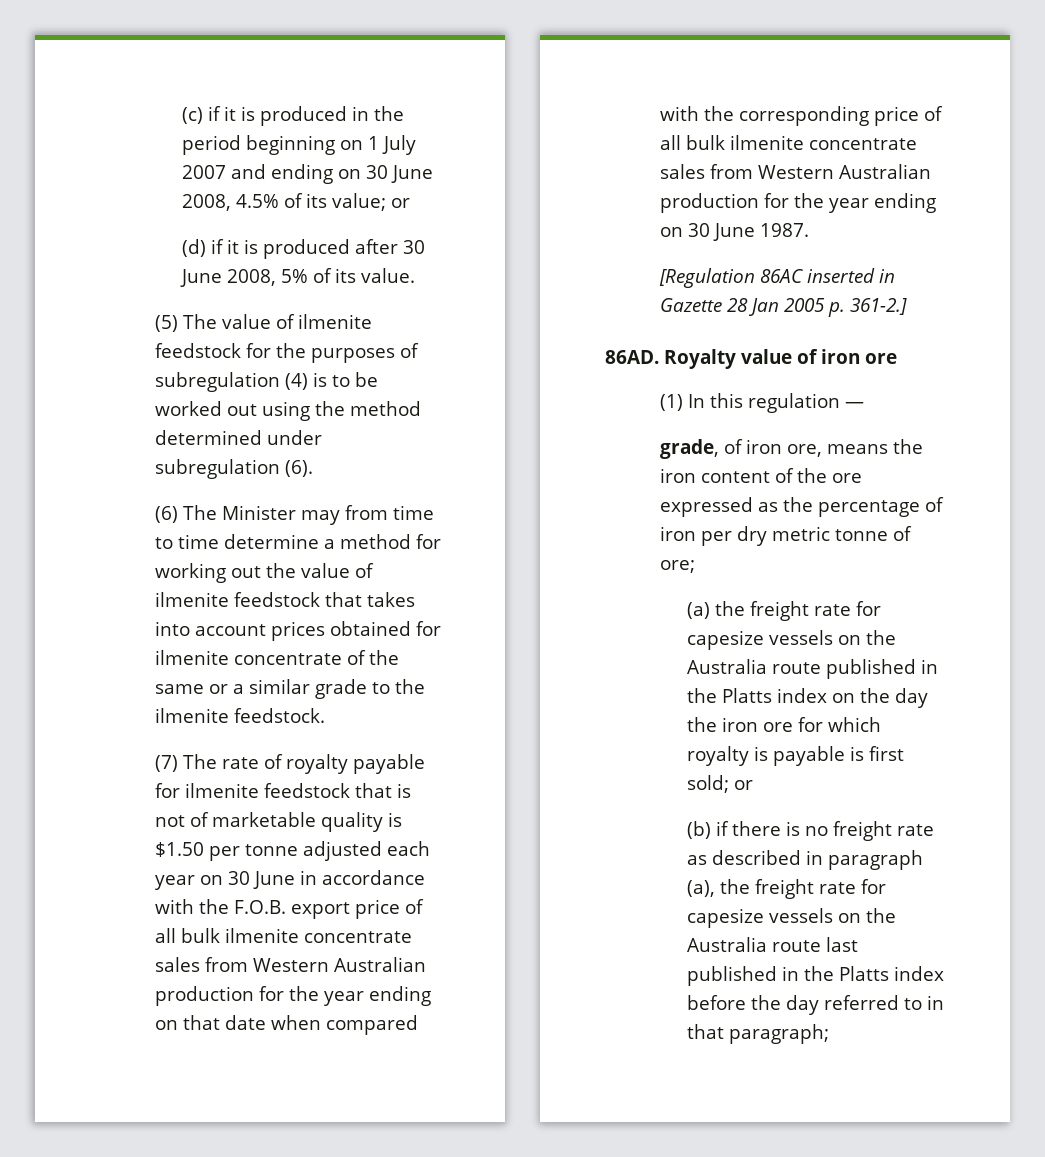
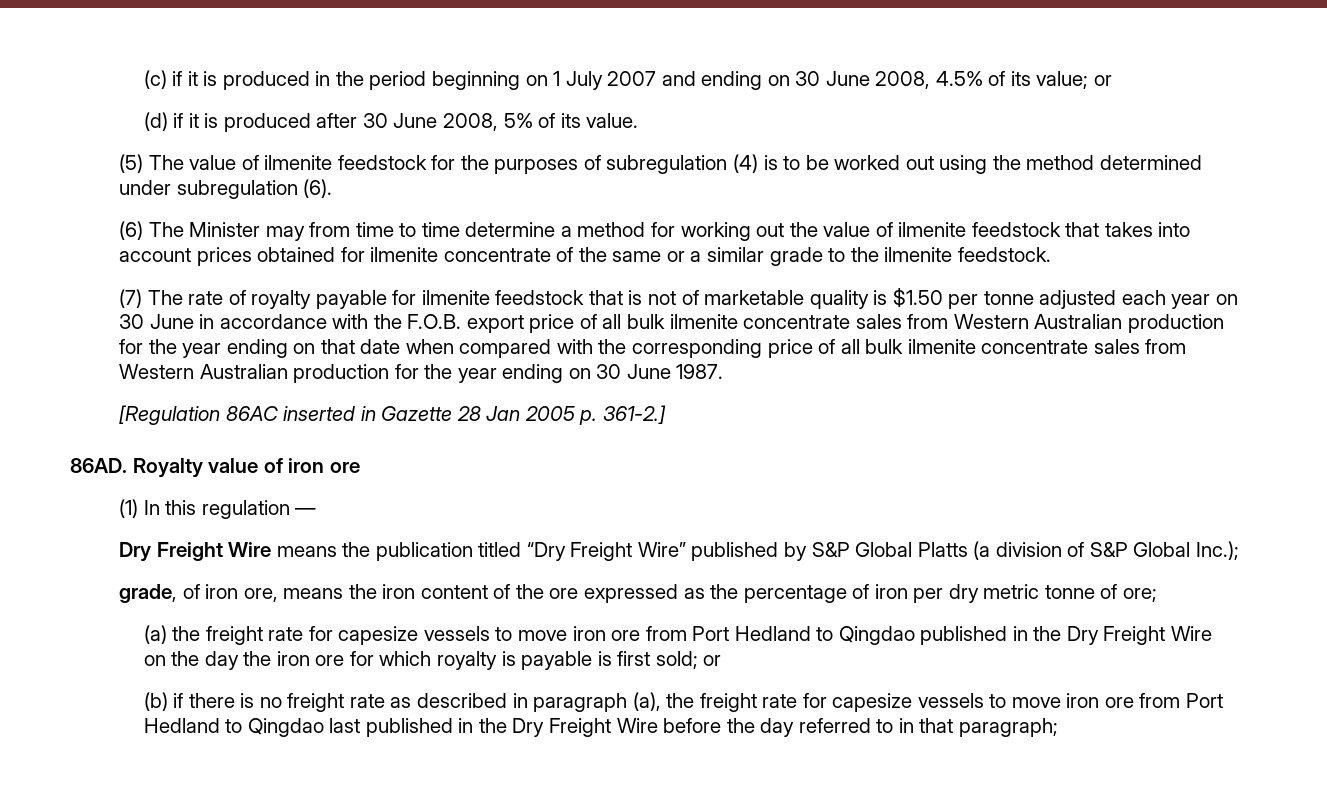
+ Dry Freight Wire means the publication titled “Dry Freight Wire” published by S&P Global Platts (a division of S&P Global Inc.);
- (a) the freight rate for capesize vessels on the Australia route published in the Platts index on the day the iron ore for which royalty is payable is first sold; or
+ (a) the freight rate for capesize vessels to move iron ore from Port Hedland to Qingdao published in the Dry Freight Wire on the day the iron ore for which royalty is payable is first sold; or
- (b) if there is no freight rate as described in paragraph (a), the freight rate for capesize vessels on the Australia route last published in the Platts index before the day referred to in that paragraph;
+ (b) if there is no freight rate as described in paragraph (a), the freight rate for capesize vessels to move iron ore from Port Hedland to Qingdao last published in the Dry Freight Wire before the day referred to in that paragraph;

